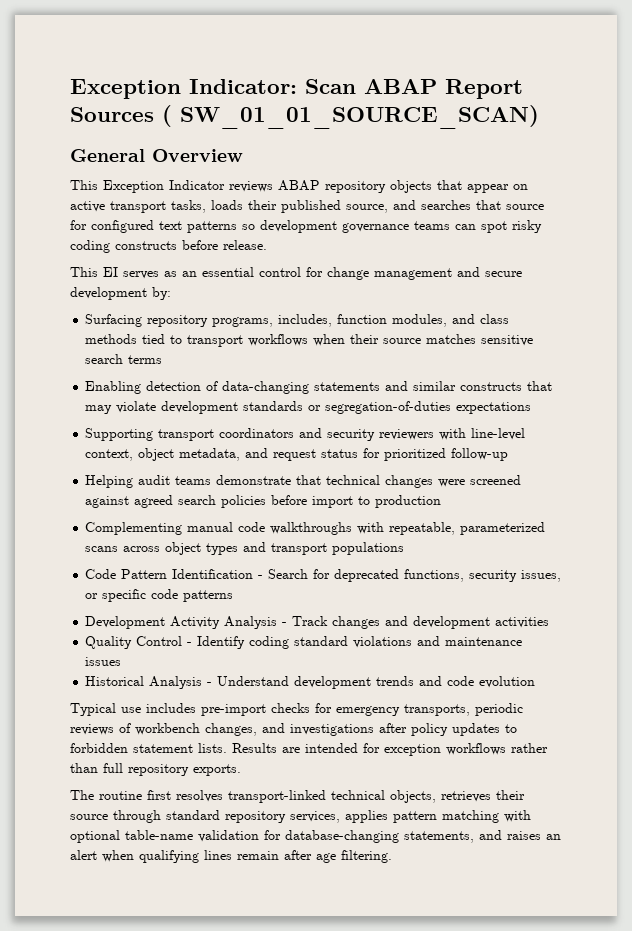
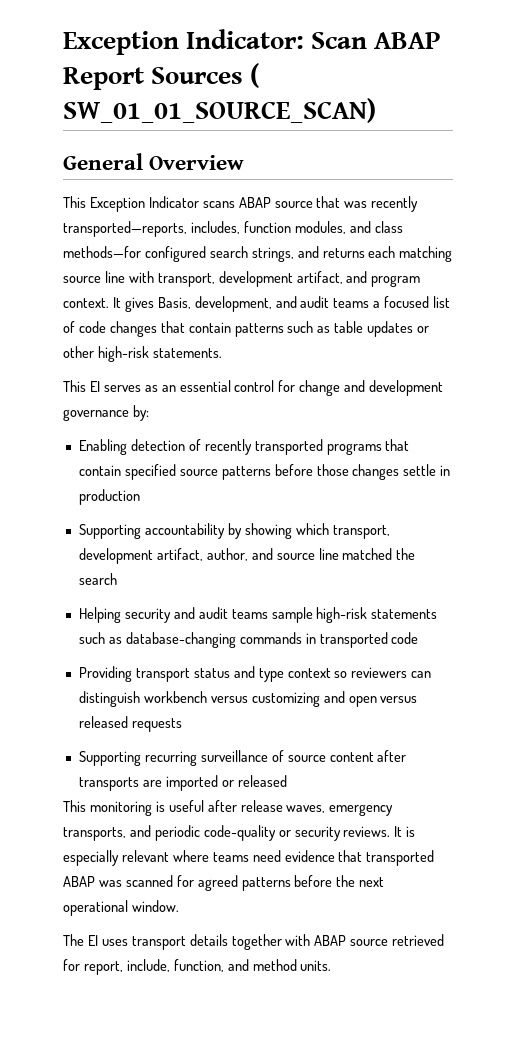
- This Exception Indicator reviews ABAP repository objects that appear on active transport tasks, loads their published source, and searches that source for configured text patterns so development governance teams can spot risky coding constructs before release.
+ This Exception Indicator scans ABAP source that was recently transported—reports, includes, function modules, and class methods—for configured search strings, and returns each matching source line with transport, development artifact, and program context. It gives Basis, development, and audit teams a focused list of code changes that contain patterns such as table updates or other high-risk statements.
- This EI serves as an essential control for change management and secure development by:
- Surfacing repository programs, includes, function modules, and class methods tied to transport workflows when their source matches sensitive search terms
- Enabling detection of data-changing statements and similar constructs that may violate development standards or segregation-of-duties expectations
- Supporting transport coordinators and security reviewers with line-level context, object metadata, and request status for prioritized follow-up
- Helping audit teams demonstrate that technical changes were screened against agreed search policies before import to production
- Complementing manual code walkthroughs with repeatable, parameterized scans across object types and transport populations
- Code Pattern Identification - Search for deprecated functions, security issues, or specific code patterns
- Development Activity Analysis - Track changes and development activities
- Quality Control - Identify coding standard violations and maintenance issues
- Historical Analysis - Understand development trends and code evolution
- Typical use includes pre-import checks for emergency transports, periodic reviews of workbench changes, and investigations after policy updates to forbidden statement lists. Results are intended for exception workflows rather than full repository exports.
- The routine first resolves transport-linked technical objects, retrieves their source through standard repository services, applies pattern matching with optional table-name validation for database-changing statements, and raises an alert when qualifying lines remain after age filtering.
+ This EI serves as an essential control for change and development governance by:
+ Enabling detection of recently transported programs that contain specified source patterns before those changes settle in production
+ Supporting accountability by showing which transport, development artifact, author, and source line matched the search
+ Helping security and audit teams sample high-risk statements such as database-changing commands in transported code
+ Providing transport status and type context so reviewers can distinguish workbench versus customizing and open versus released requests
+ Supporting recurring surveillance of source content after transports are imported or released
+ This monitoring is useful after release waves, emergency transports, and periodic code-quality or security reviews. It is especially relevant where teams need evidence that transported ABAP was scanned for agreed patterns before the next operational window.
+ The EI uses transport details together with ABAP source retrieved for report, include, function, and method units.

